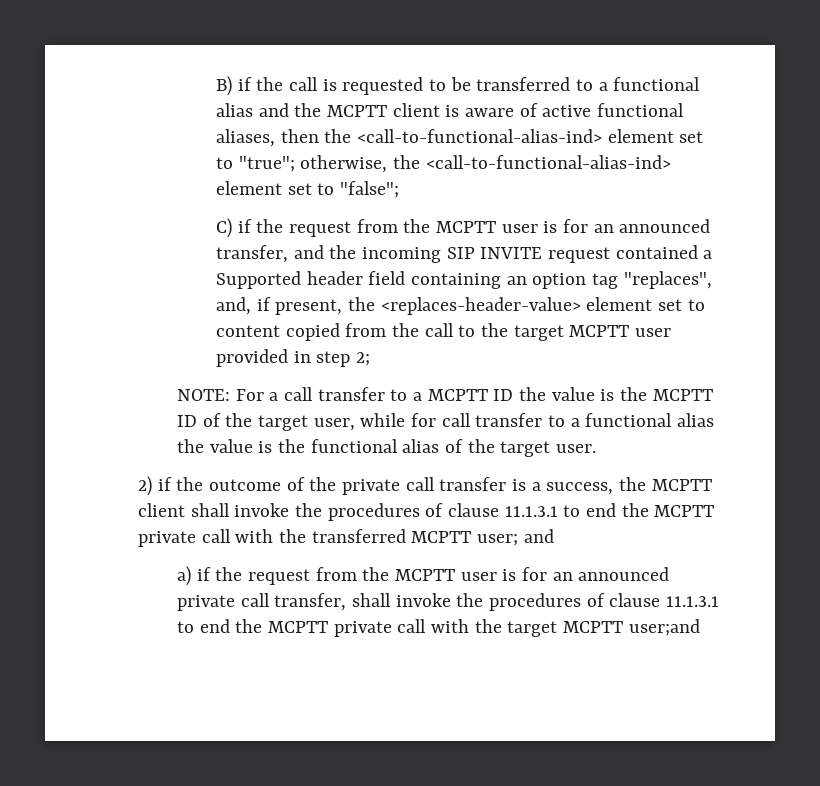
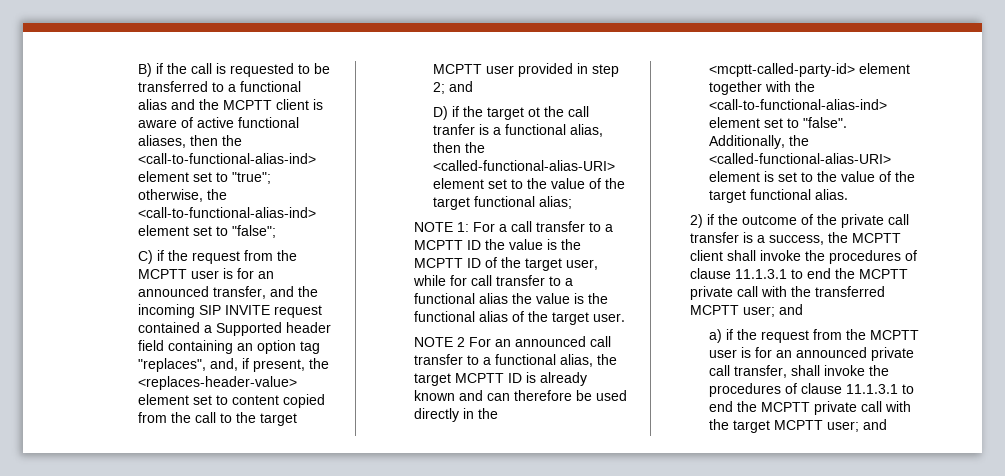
- C) if the request from the MCPTT user is for an announced transfer, and the incoming SIP INVITE request contained a Supported header field containing an option tag "replaces", and, if present, the <replaces-header-value> element set to content copied from the call to the target MCPTT user provided in step 2;
- NOTE:
+ C) if the request from the MCPTT user is for an announced transfer, and the incoming SIP INVITE request contained a Supported header field containing an option tag "replaces", and, if present, the <replaces-header-value> element set to content copied from the call to the target MCPTT user provided in step 2; and
+ D) if the target ot the call tranfer is a functional alias, then the <called-functional-alias-URI> element set to the value of the target functional alias;
+ NOTE 1:
+ NOTE 2 For an announced call transfer to a functional alias, the target MCPTT ID is already known and can therefore be used directly in the <mcptt-called-party-id> element together with the <call-to-functional-alias-ind> element set to "false". Additionally, the <called-functional-alias-URI> element is set to the value of the target functional alias.
- a) if the request from the MCPTT user is for an announced private call transfer, shall invoke the procedures of clause 11.1.3.1 to end the MCPTT private call with the target MCPTT user;and
+ a) if the request from the MCPTT user is for an announced private call transfer, shall invoke the procedures of clause 11.1.3.1 to end the MCPTT private call with the target MCPTT user; and

